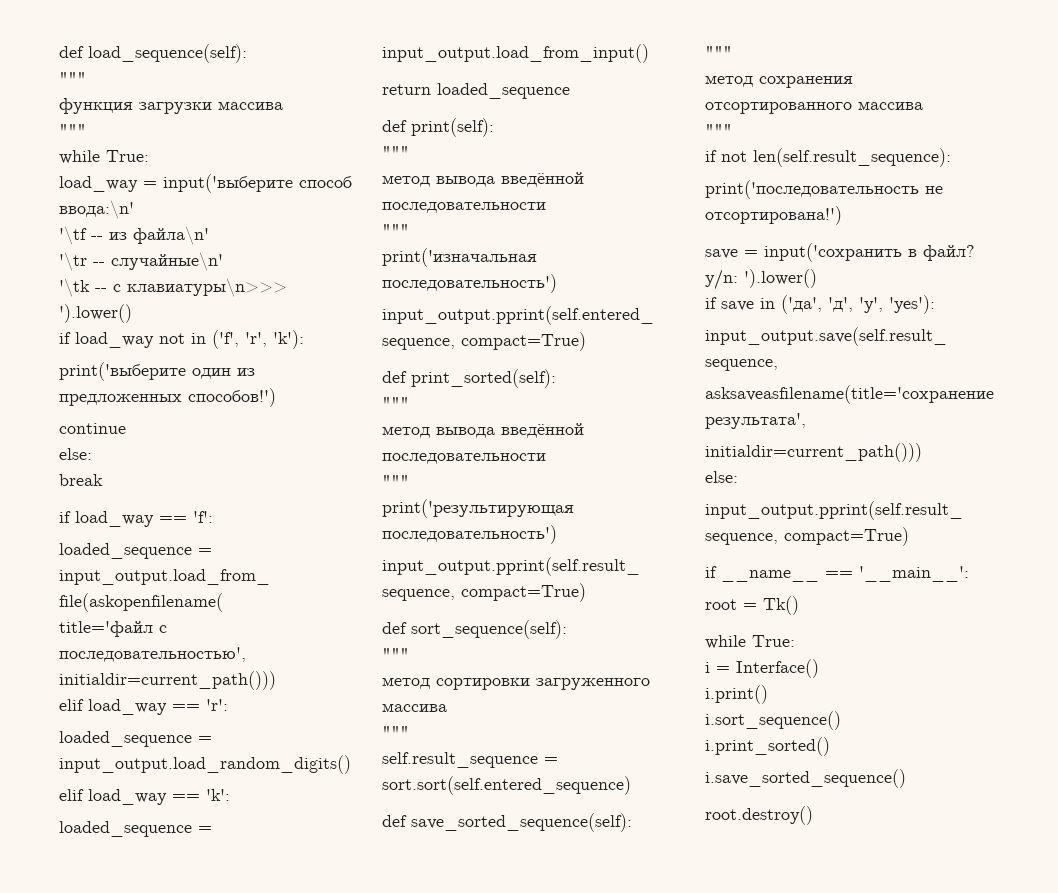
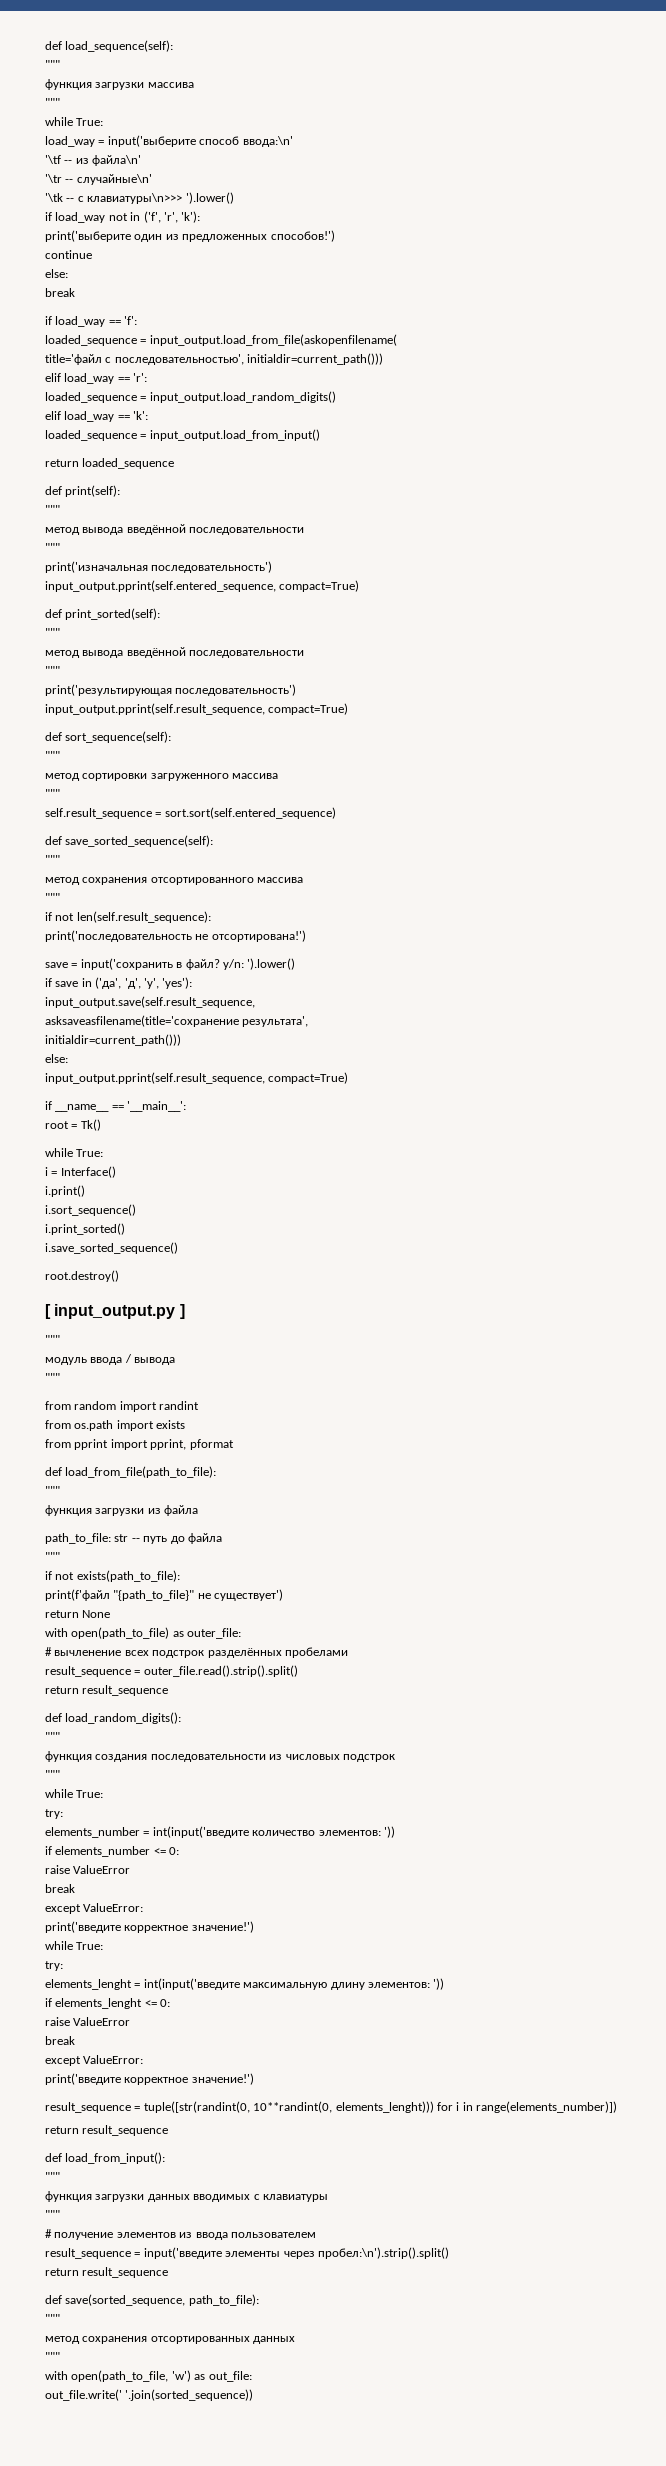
+ [ input_output.py ]
+ """
+ модуль ввода / вывода
+ """
+ from random import randint
+ from os.path import exists
+ from pprint import pprint, pformat
+ def load_from_file(path_to_file):
+ """
+ функция загрузки из файла
+ path_to_file: str -- путь до файла
+ """
+ if not exists(path_to_file):
+ print(f'файл "{path_to_file}" не существует')
+ return None
+ with open(path_to_file) as outer_file:
+ # вычленение всех подстрок разделённых пробелами
+ result_sequence = outer_file.read().strip().split()
+ return result_sequence
+ def load_random_digits():
+ """
+ функция создания последовательности из числовых подстрок
+ """
+ while True:
+ try:
+ elements_number = int(input('введите количество элементов: '))
+ if elements_number <= 0:
+ raise ValueError
+ break
+ except ValueError:
+ print('введите корректное значение!')
+ while True:
+ try:
+ elements_lenght = int(input('введите максимальную длину элементов: '))
+ if elements_lenght <= 0:
+ raise ValueError
+ break
+ except ValueError:
+ print('введите корректное значение!')
+ result_sequence = tuple([str(randint(0, 10**randint(0, elements_lenght))) for i in range(elements_number)])
+ return result_sequence
+ def load_from_input():
+ """
+ функция загрузки данных вводимых с клавиатуры
+ """
+ # получение элементов из ввода пользователем
+ result_sequence = input('введите элементы через пробел:\n').strip().split()
+ return result_sequence
+ def save(sorted_sequence, path_to_file):
+ """
+ метод сохранения отсортированных данных
+ """
+ with open(path_to_file, 'w') as out_file:
+ out_file.write(' '.join(sorted_sequence))

